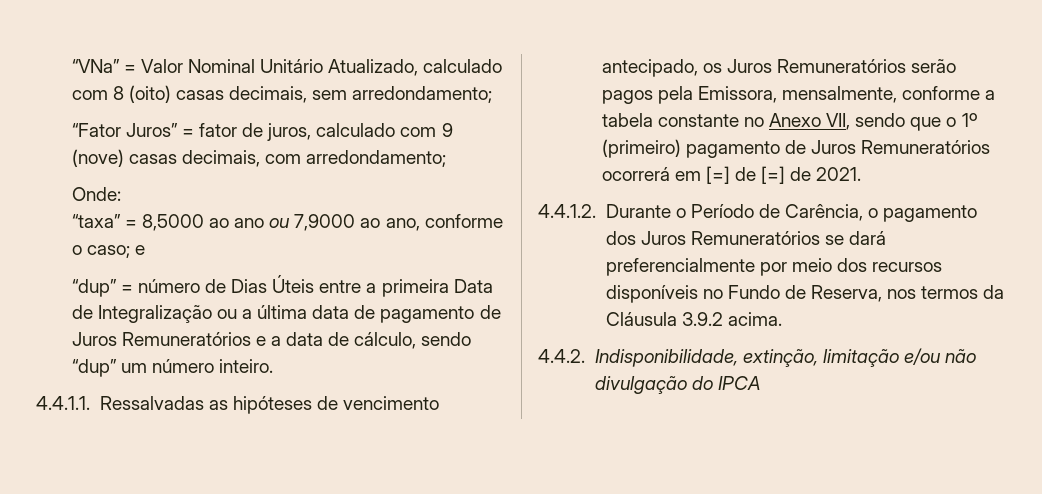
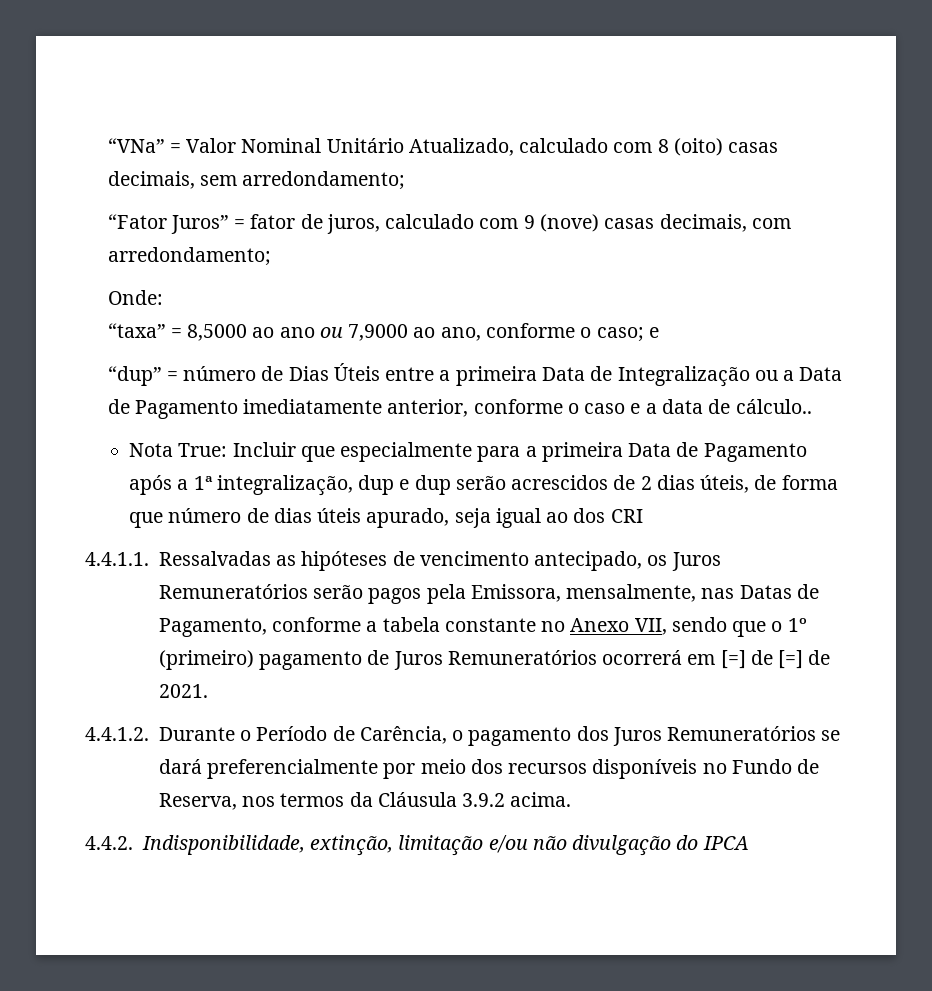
- “dup” = número de Dias Úteis entre a primeira Data de Integralização ou a última data de pagamento de Juros Remuneratórios e a data de cálculo, sendo “dup” um número inteiro.
+ “dup” = número de Dias Úteis entre a primeira Data de Integralização ou a Data de Pagamento imediatamente anterior, conforme o caso e a data de cálculo..
+ Nota True: Incluir que especialmente para a primeira Data de Pagamento após a 1ª integralização, dup e dup serão acrescidos de 2 dias úteis, de forma que número de dias úteis apurado, seja igual ao dos CRI
- 4.4.1.1. Ressalvadas as hipóteses de vencimento antecipado, os Juros Remuneratórios serão pagos pela Emissora, mensalmente, conforme a tabela constante no Anexo VII, sendo que o 1º (primeiro) pagamento de Juros Remuneratórios ocorrerá em [=] de [=] de 2021.
+ 4.4.1.1. Ressalvadas as hipóteses de vencimento antecipado, os Juros Remuneratórios serão pagos pela Emissora, mensalmente, nas Datas de Pagamento, conforme a tabela constante no Anexo VII, sendo que o 1º (primeiro) pagamento de Juros Remuneratórios ocorrerá em [=] de [=] de 2021.

